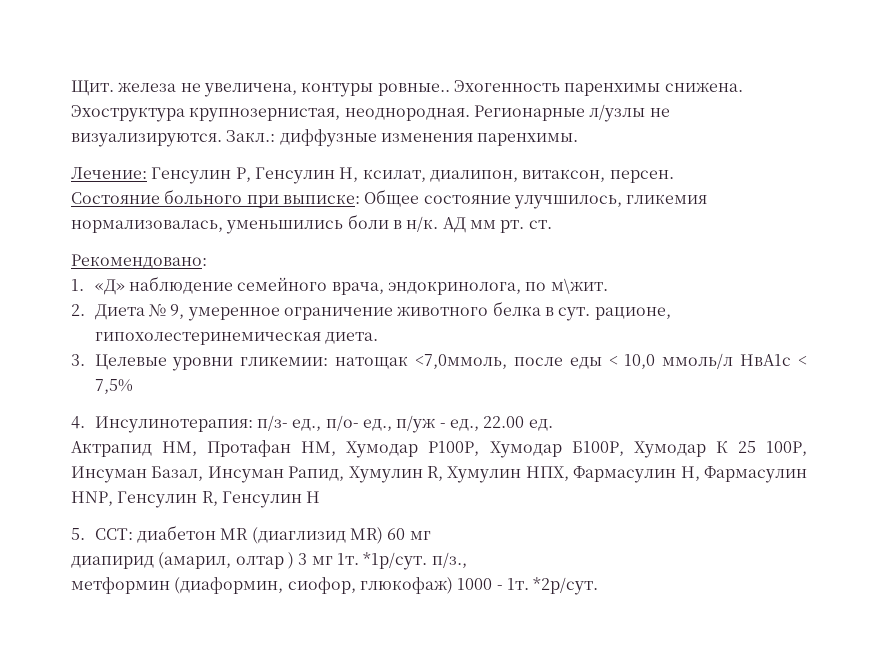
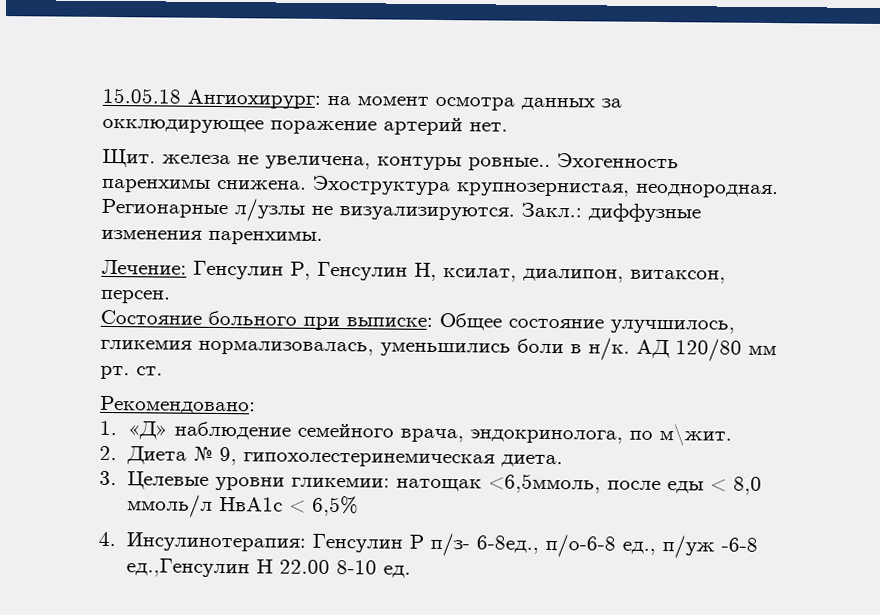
+ 15.05.18 Ангиохирург: на момент осмотра данных за окклюдирующее поражение артерий нет.
- АД мм рт. ст.
+ АД 120/80 мм рт. ст.
- 2. Диета № 9, умеренное ограничение животного белка в сут. рационе, гипохолестеринемическая диета.
+ 2. Диета № 9, гипохолестеринемическая диета.
- 3. Целевые уровни гликемии: натощак <7,0ммоль, после еды < 10,0 ммоль/л НвА1с < 7,5%
+ 3. Целевые уровни гликемии: натощак <6,5ммоль, после еды < 8,0 ммоль/л НвА1с < 6,5%
- 4. Инсулинотерапия: п/з- ед., п/о- ед., п/уж - ед., 22.00 ед.
- Актрапид НМ, Протафан НМ, Хумодар Р100Р, Хумодар Б100Р, Хумодар К 25 100Р, Инсуман Базал, Инсуман Рапид, Хумулин R, Хумулин НПХ, Фармасулин Н, Фармасулин НNР, Генсулин R, Генсулин Н
- 5. ССТ: диабетон МR (диаглизид МR) 60 мг
- диапирид (амарил, олтар ) 3 мг 1т. *1р/сут. п/з.,
- метформин (диаформин, сиофор, глюкофаж) 1000 - 1т. *2р/сут.
+ 4. Инсулинотерапия: Генсулин Р п/з- 6-8ед., п/о-6-8 ед., п/уж -6-8 ед.,Генсулин Н 22.00 8-10 ед.

